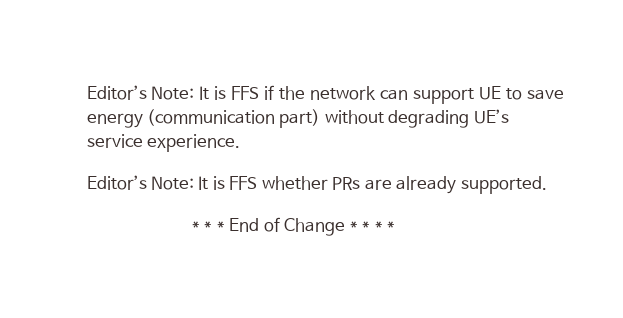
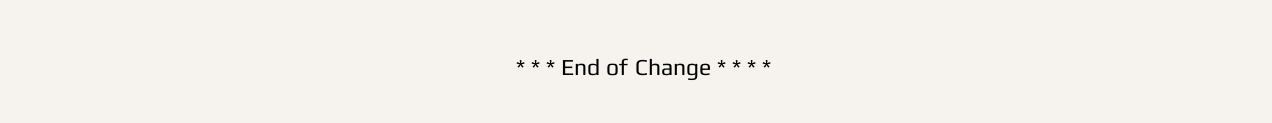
- Editor’s Note: It is FFS if the network can support UE to save energy (communication part) without degrading UE’s service experience.
- Editor’s Note: It is FFS whether PRs are already supported.

